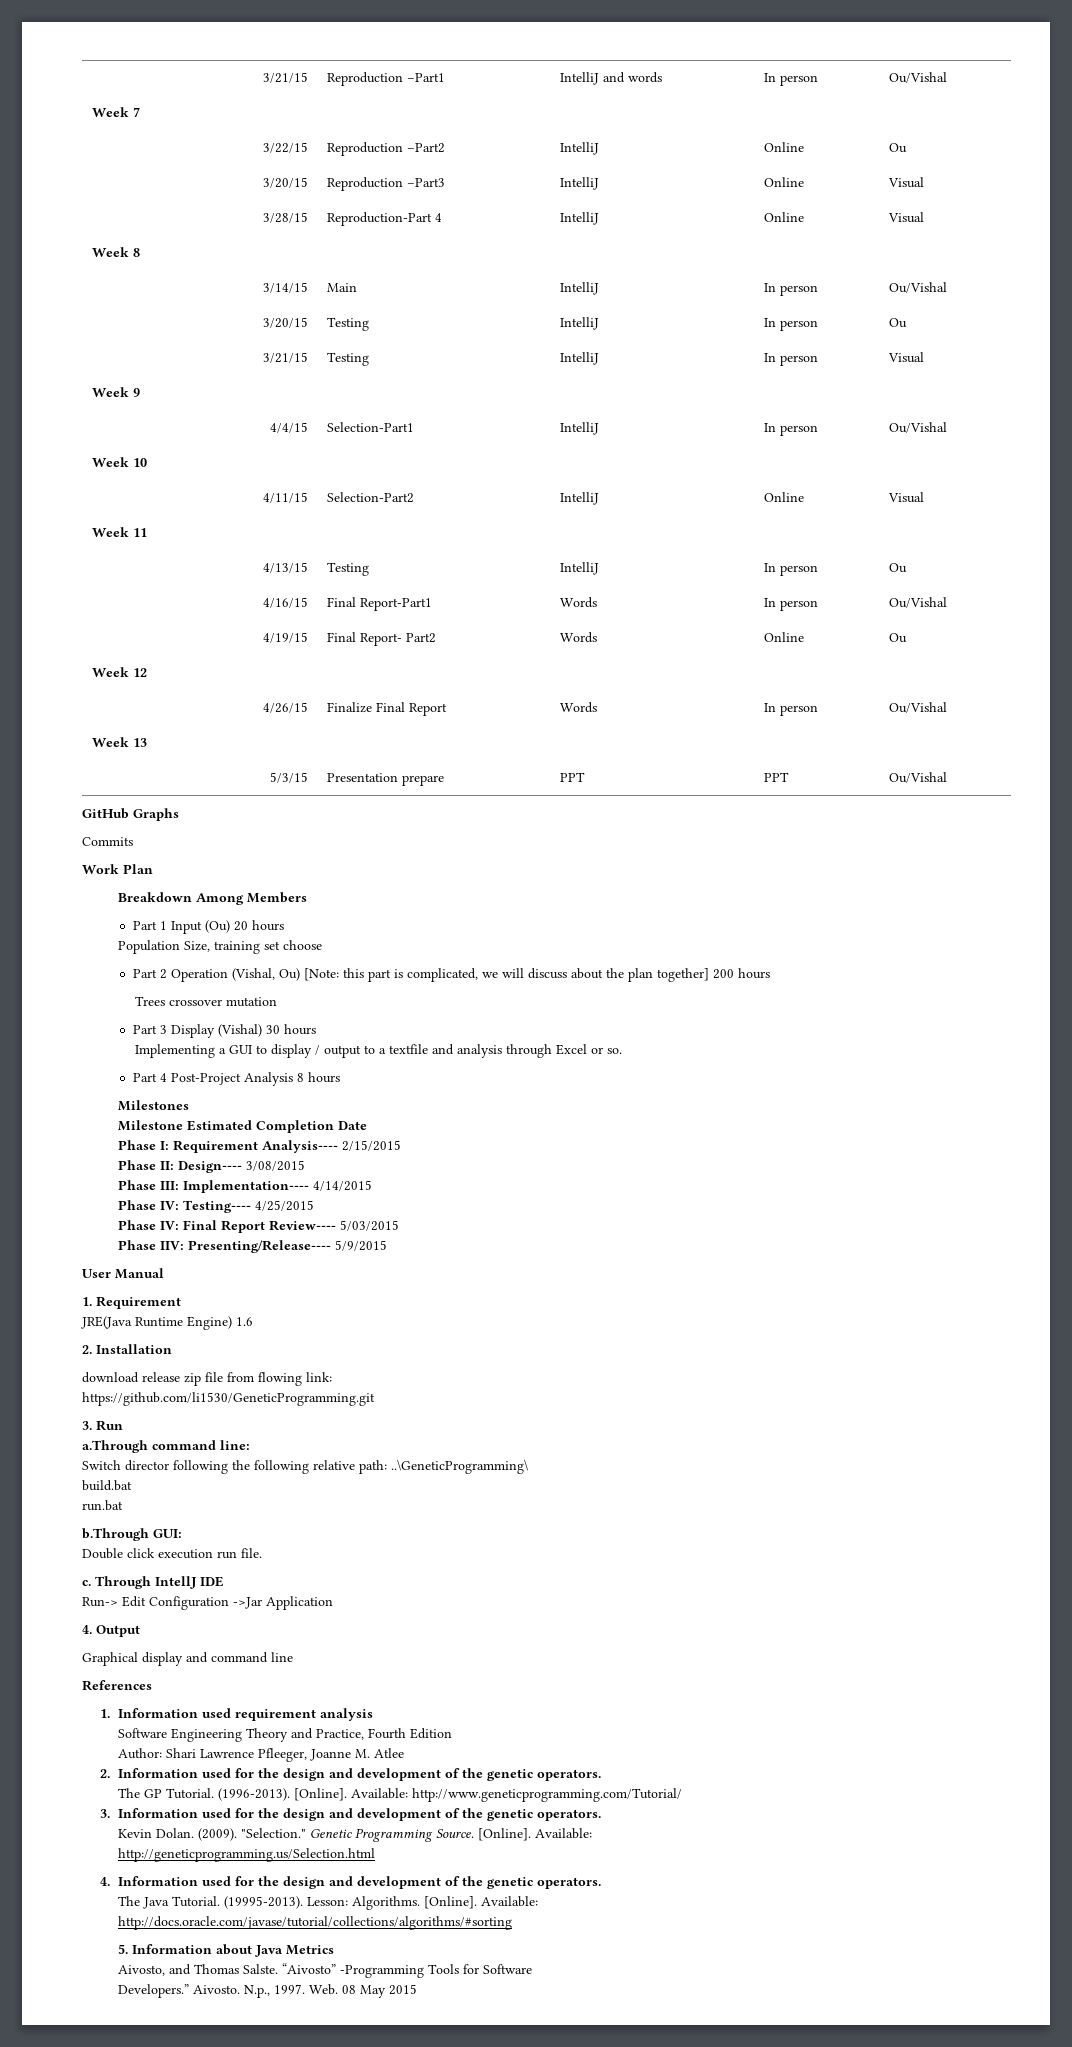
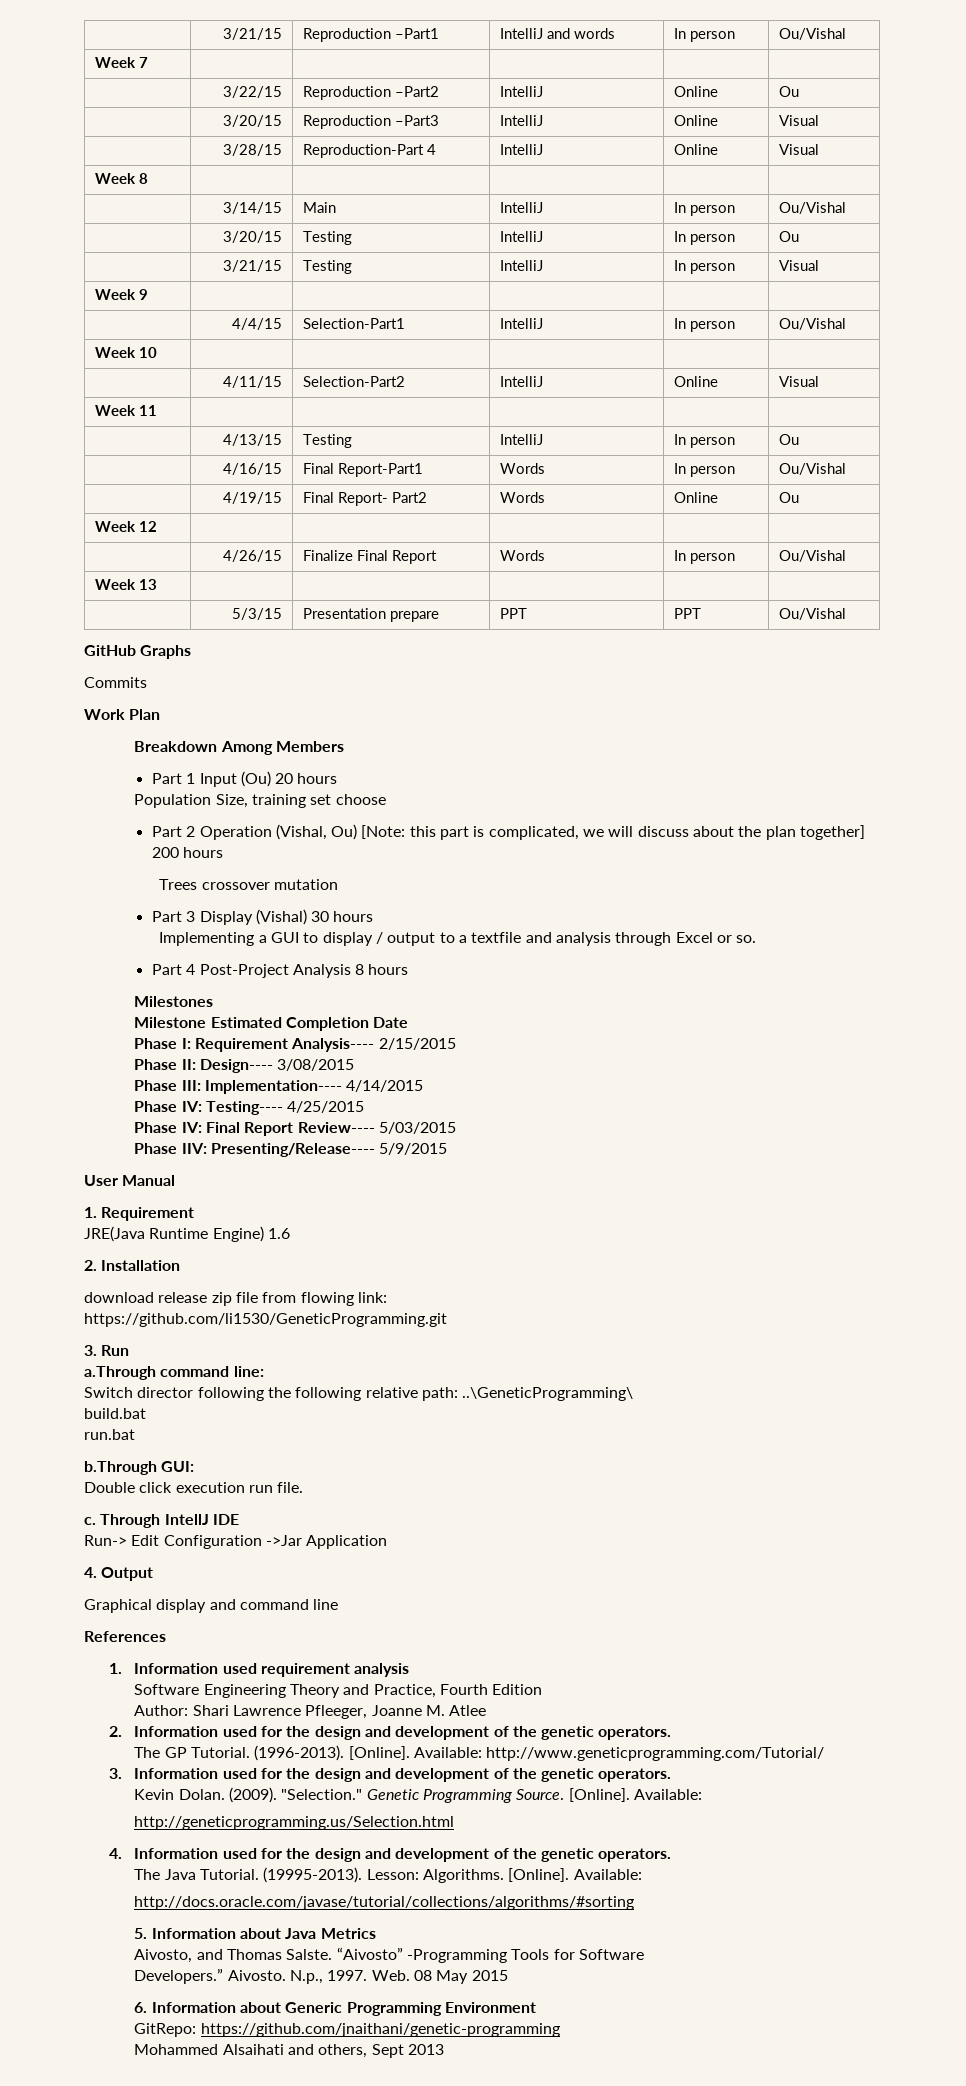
+ 6. Information about Generic Programming Environment
+ GitRepo: https://github.com/jnaithani/genetic-programming
+ Mohammed Alsaihati and others, Sept 2013

